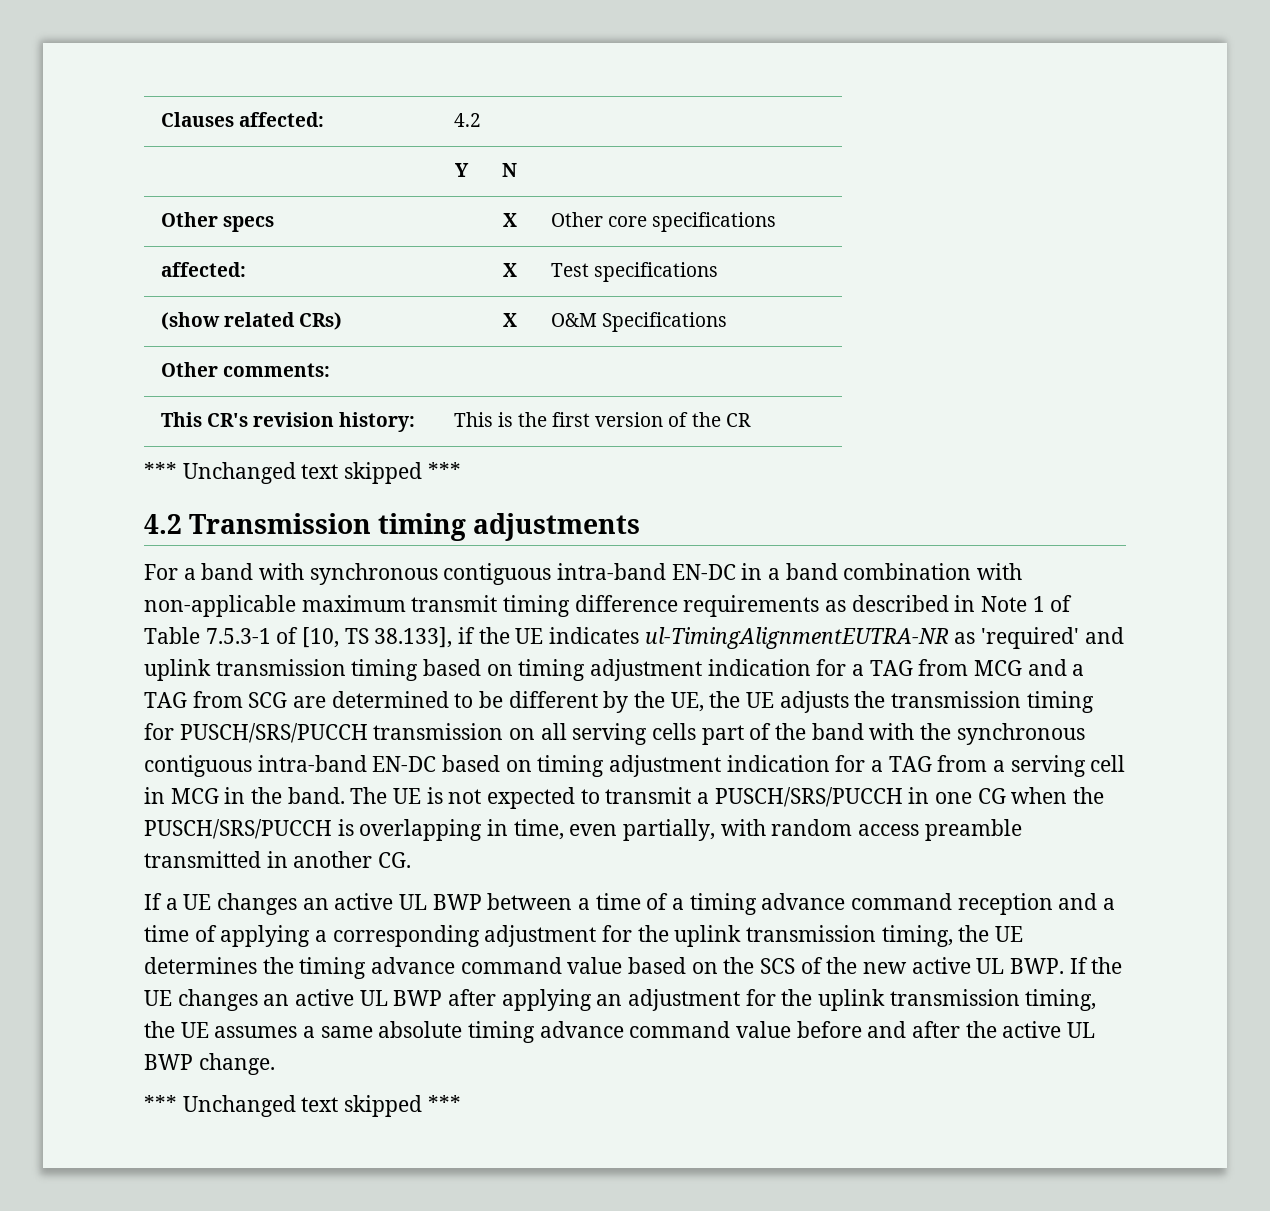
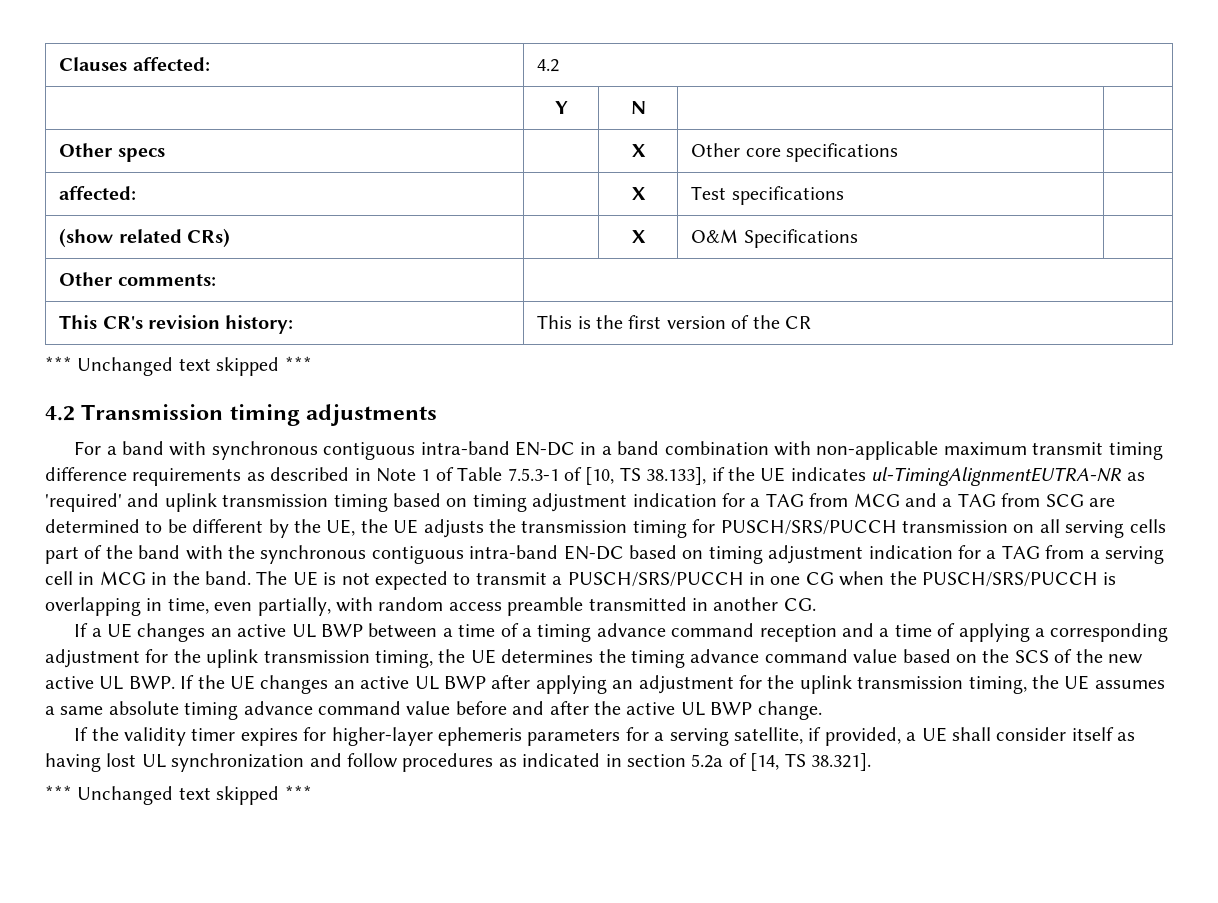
+ If the validity timer expires for higher-layer ephemeris parameters for a serving satellite, if provided, a UE shall consider itself as having lost UL synchronization and follow procedures as indicated in section 5.2a of [14, TS 38.321].

